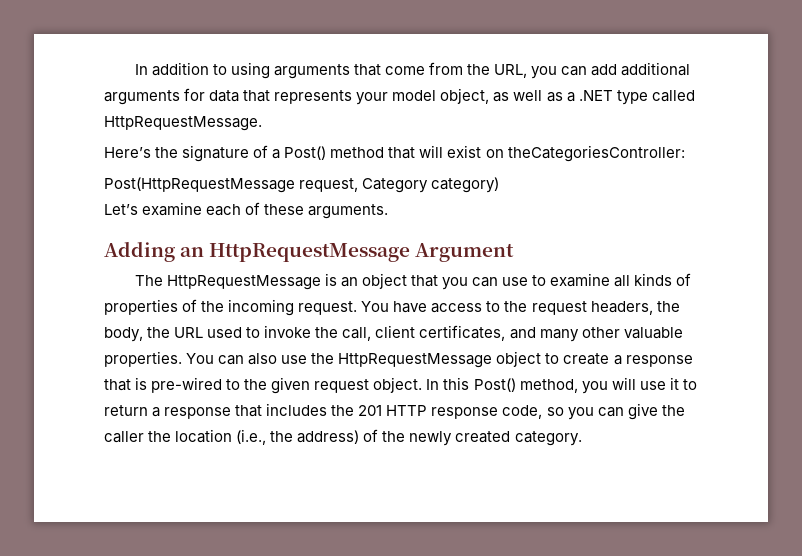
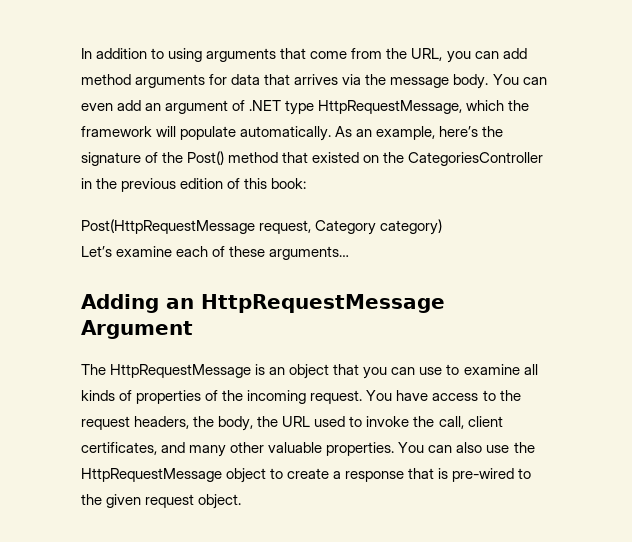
- In addition to using arguments that come from the URL, you can add additional arguments for data that represents your model object, as well as a .NET type called HttpRequestMessage.
- Here’s the signature of a Post() method that will exist on theCategoriesController:
+ In addition to using arguments that come from the URL, you can add method arguments for data that arrives via the message body. You can even add an argument of .NET type HttpRequestMessage, which the framework will populate automatically. As an example, here’s the signature of the Post() method that existed on the CategoriesController in the previous edition of this book:
- Let’s examine each of these arguments.
+ Let’s examine each of these arguments…
- In this Post() method, you will use it to return a response that includes the 201 HTTP response code, so you can give the caller the location (i.e., the address) of the newly created category.

